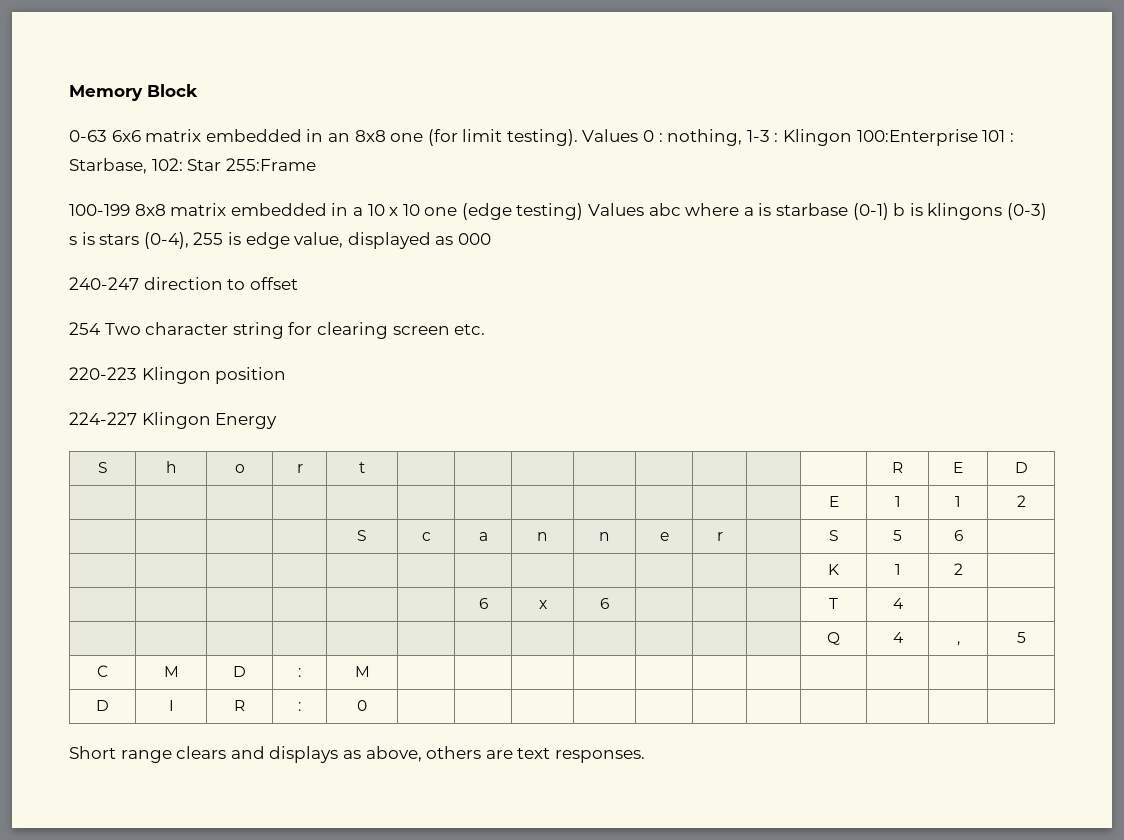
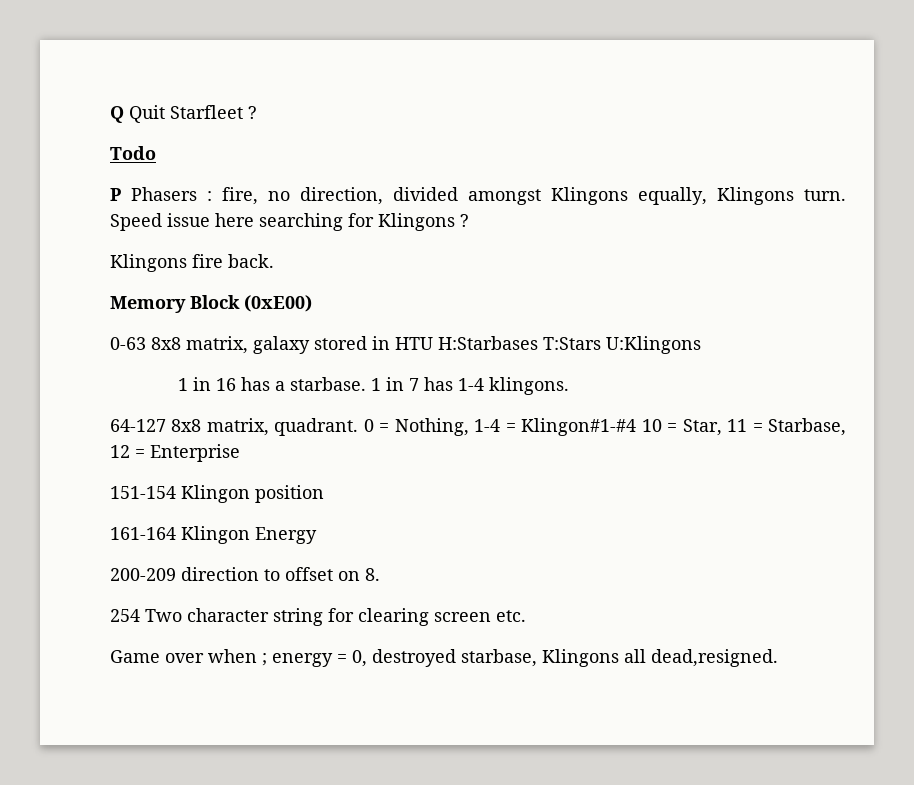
+ Q Quit Starfleet ?
+ Todo
+ P Phasers : fire, no direction, divided amongst Klingons equally, Klingons turn. Speed issue here searching for Klingons ?
+ Klingons fire back.
- Memory Block
+ Memory Block (0xE00)
- 0-63 6x6 matrix embedded in an 8x8 one (for limit testing). Values 0 : nothing, 1-3 : Klingon 100:Enterprise 101 : Starbase, 102: Star 255:Frame
- 100-199 8x8 matrix embedded in a 10 x 10 one (edge testing) Values abc where a is starbase (0-1) b is klingons (0-3) s is stars (0-4), 255 is edge value, displayed as 000
- 240-247 direction to offset
+ 0-63 8x8 matrix, galaxy stored in HTU H:Starbases T:Stars U:Klingons
+ 1 in 16 has a starbase. 1 in 7 has 1-4 klingons.
+ 64-127 8x8 matrix, quadrant. 0 = Nothing, 1-4 = Klingon#1-#4 10 = Star, 11 = Starbase, 12 = Enterprise
+ 151-154 Klingon position
+ 161-164 Klingon Energy
+ 200-209 direction to offset on 8.
- 220-223 Klingon position
- 224-227 Klingon Energy
- S | h | o | r | t | | | | | | | | | R | E | D
- | | | | | | | | | | | | E | 1 | 1 | 2
- | | | | S | c | a | n | n | e | r | | S | 5 | 6 |
- | | | | | | | | | | | | K | 1 | 2 |
- | | | | | | 6 | x | 6 | | | | T | 4 | |
- | | | | | | | | | | | | Q | 4 | , | 5
- C | M | D | : | M | | | | | | | | | | |
- D | I | R | : | 0 | | | | | | | | | | |
- Short range clears and displays as above, others are text responses.
+ Game over when ; energy = 0, destroyed starbase, Klingons all dead,resigned.

